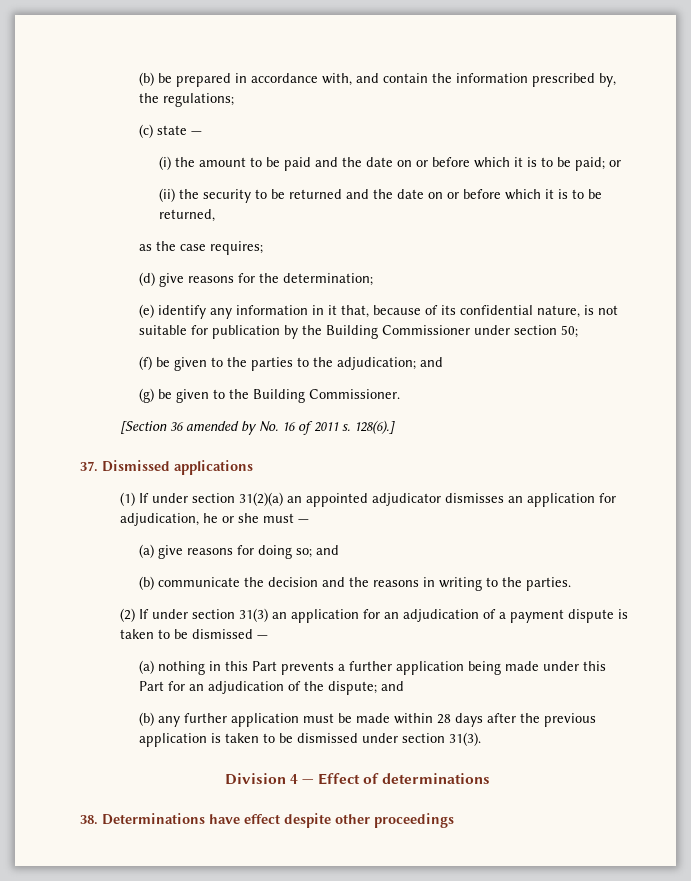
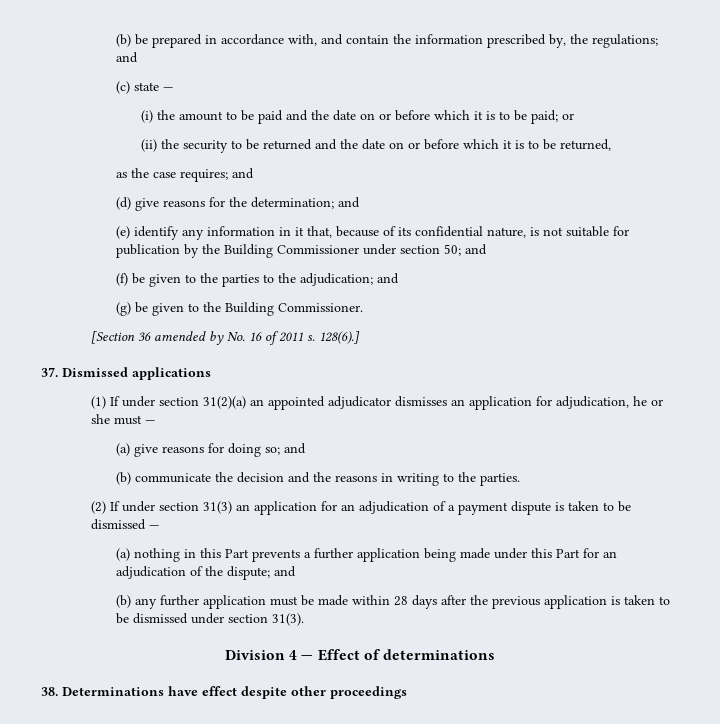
- (b) be prepared in accordance with, and contain the information prescribed by, the regulations;
+ (b) be prepared in accordance with, and contain the information prescribed by, the regulations; and
- as the case requires;
+ as the case requires; and
- (d) give reasons for the determination;
+ (d) give reasons for the determination; and
- (e) identify any information in it that, because of its confidential nature, is not suitable for publication by the Building Commissioner under section 50;
+ (e) identify any information in it that, because of its confidential nature, is not suitable for publication by the Building Commissioner under section 50; and

